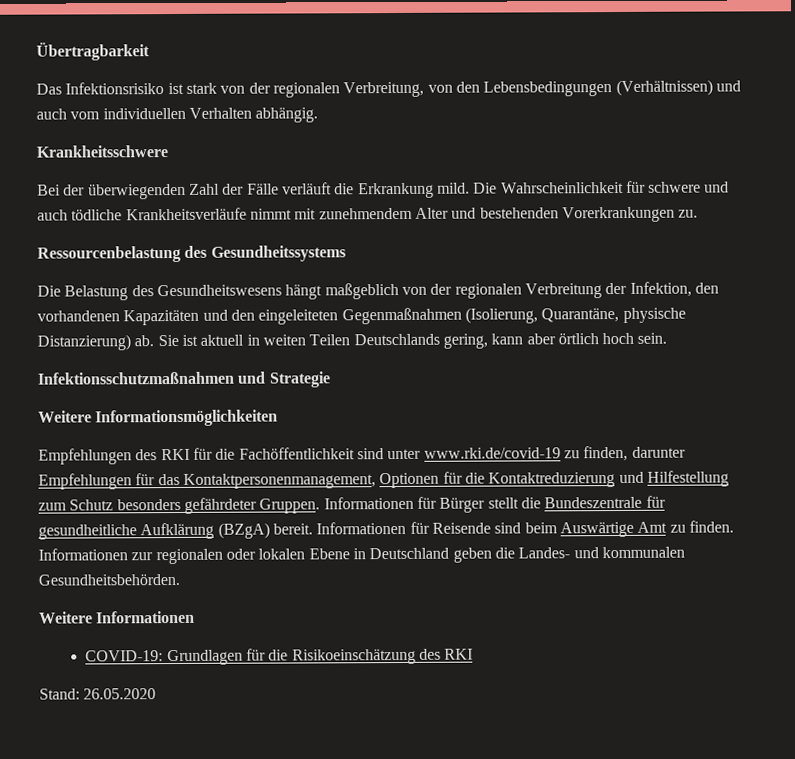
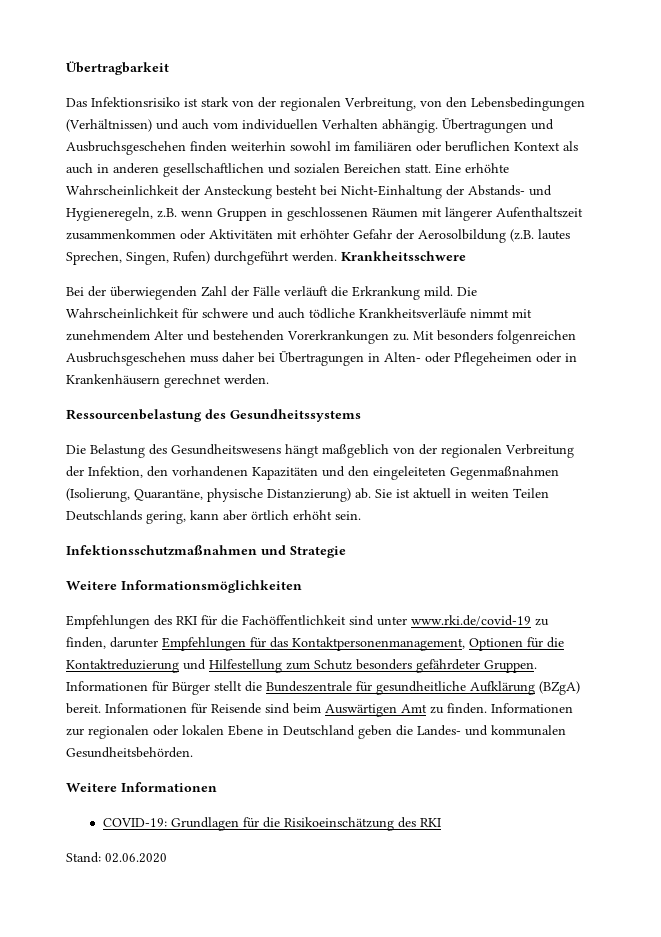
- Das Infektionsrisiko ist stark von der regionalen Verbreitung, von den Lebensbedingungen (Verhältnissen) und auch vom individuellen Verhalten abhängig.
- Krankheitsschwere
+ Das Infektionsrisiko ist stark von der regionalen Verbreitung, von den Lebensbedingungen (Verhältnissen) und auch vom individuellen Verhalten abhängig. Übertragungen und Ausbruchsgeschehen finden weiterhin sowohl im familiären oder beruflichen Kontext als auch in anderen gesellschaftlichen und sozialen Bereichen statt. Eine erhöhte Wahrscheinlichkeit der Ansteckung besteht bei Nicht-Einhaltung der Abstands- und Hygieneregeln, z.B. wenn Gruppen in geschlossenen Räumen mit längerer Aufenthaltszeit zusammenkommen oder Aktivitäten mit erhöhter Gefahr der Aerosolbildung (z.B. lautes Sprechen, Singen, Rufen) durchgeführt werden. Krankheitsschwere
+ Mit besonders folgenreichen Ausbruchsgeschehen muss daher bei Übertragungen in Alten- oder Pflegeheimen oder in Krankenhäusern gerechnet werden.
- Sie ist aktuell in weiten Teilen Deutschlands gering, kann aber örtlich hoch sein.
+ Sie ist aktuell in weiten Teilen Deutschlands gering, kann aber örtlich erhöht sein.
- Informationen für Reisende sind beim Auswärtige Amt zu finden.
+ Informationen für Reisende sind beim Auswärtigen Amt zu finden.
- Stand: 26.05.2020
+ Stand: 02.06.2020

